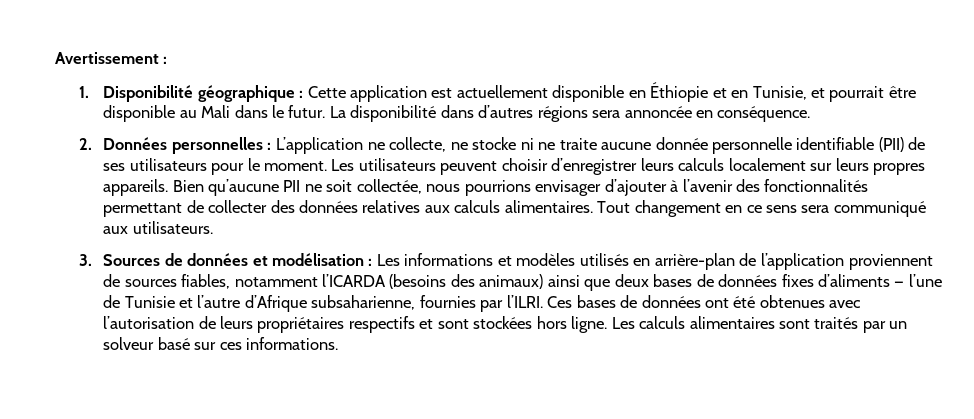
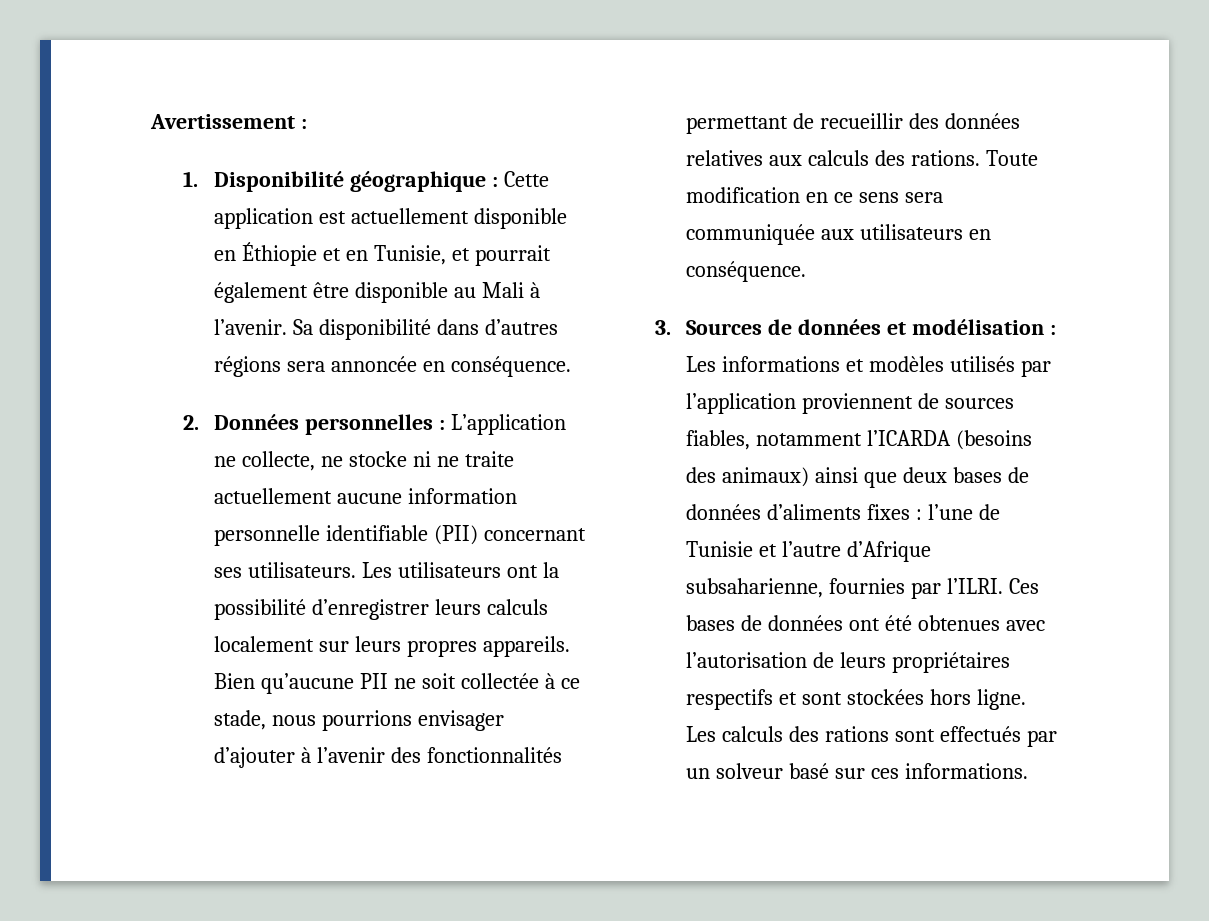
- 1. Disponibilité géographique : Cette application est actuellement disponible en Éthiopie et en Tunisie, et pourrait être disponible au Mali dans le futur. La disponibilité dans d’autres régions sera annoncée en conséquence.
+ 1. Disponibilité géographique : Cette application est actuellement disponible en Éthiopie et en Tunisie, et pourrait également être disponible au Mali à l’avenir. Sa disponibilité dans d’autres régions sera annoncée en conséquence.
- 2. Données personnelles : L’application ne collecte, ne stocke ni ne traite aucune donnée personnelle identifiable (PII) de ses utilisateurs pour le moment. Les utilisateurs peuvent choisir d’enregistrer leurs calculs localement sur leurs propres appareils.
+ 2. Données personnelles : L’application ne collecte, ne stocke ni ne traite actuellement aucune information personnelle identifiable (PII) concernant ses utilisateurs. Les utilisateurs ont la possibilité d’enregistrer leurs calculs localement sur leurs propres appareils.
- Bien qu’aucune PII ne soit collectée, nous pourrions envisager d’ajouter à l’avenir des fonctionnalités permettant de collecter des données relatives aux calculs alimentaires. Tout changement en ce sens sera communiqué aux utilisateurs.
+ Bien qu’aucune PII ne soit collectée à ce stade, nous pourrions envisager d’ajouter à l’avenir des fonctionnalités permettant de recueillir des données relatives aux calculs des rations. Toute modification en ce sens sera communiquée aux utilisateurs en conséquence.
- 3. Sources de données et modélisation : Les informations et modèles utilisés en arrière-plan de l’application proviennent de sources fiables, notamment l’ICARDA (besoins des animaux) ainsi que deux bases de données fixes d’aliments — l’une de Tunisie et l’autre d’Afrique subsaharienne, fournies par l’ILRI.
+ 3. Sources de données et modélisation : Les informations et modèles utilisés par l’application proviennent de sources fiables, notamment l’ICARDA (besoins des animaux) ainsi que deux bases de données d’aliments fixes : l’une de Tunisie et l’autre d’Afrique subsaharienne, fournies par l’ILRI.
- Les calculs alimentaires sont traités par un solveur basé sur ces informations.
+ Les calculs des rations sont effectués par un solveur basé sur ces informations.

